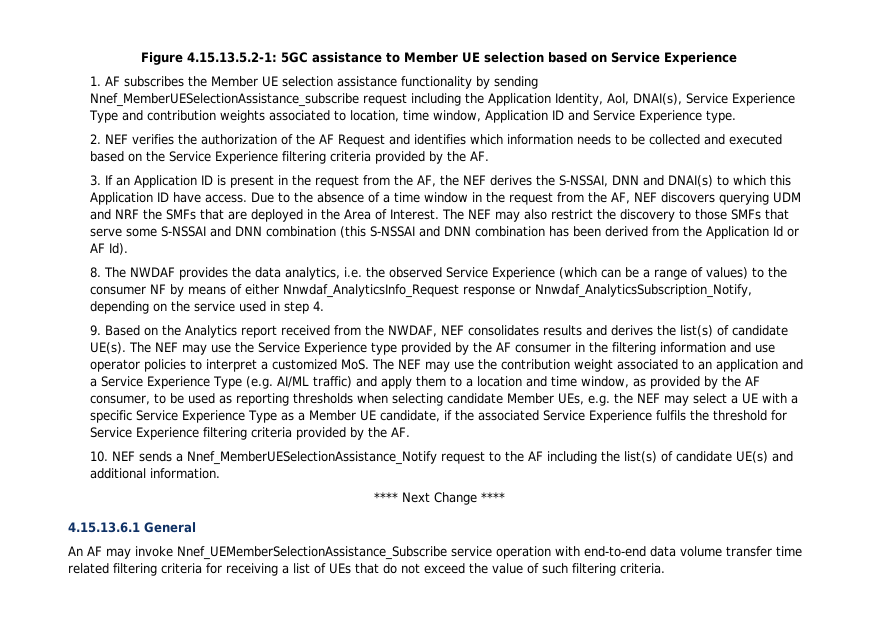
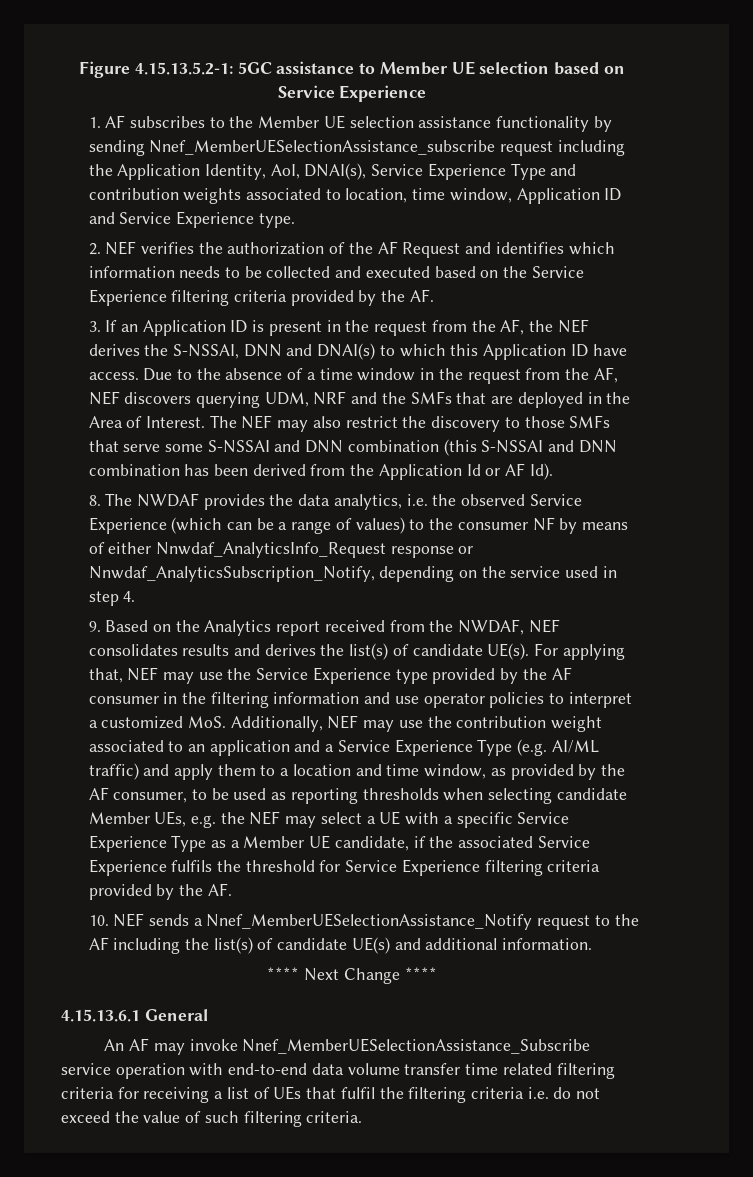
- 1. AF subscribes the Member UE selection assistance functionality by sending Nnef_MemberUESelectionAssistance_subscribe request including the Application Identity, AoI, DNAI(s), Service Experience Type and contribution weights associated to location, time window, Application ID and Service Experience type.
+ 1. AF subscribes to the Member UE selection assistance functionality by sending Nnef_MemberUESelectionAssistance_subscribe request including the Application Identity, AoI, DNAI(s), Service Experience Type and contribution weights associated to location, time window, Application ID and Service Experience type.
- Due to the absence of a time window in the request from the AF, NEF discovers querying UDM and NRF the SMFs that are deployed in the Area of Interest.
+ Due to the absence of a time window in the request from the AF, NEF discovers querying UDM, NRF and the SMFs that are deployed in the Area of Interest.
- The NEF may use the Service Experience type provided by the AF consumer in the filtering information and use operator policies to interpret a customized MoS. The NEF may use the contribution weight associated to an application and a Service Experience Type (e.g. AI/ML traffic) and apply them to a location and time window, as provided by the AF consumer, to be used as reporting thresholds when selecting candidate Member UEs, e.g. the NEF may select a UE with a specific Service Experience Type as a Member UE candidate, if the associated Service Experience fulfils the threshold for Service Experience filtering criteria provided by the AF.
+ For applying that, NEF may use the Service Experience type provided by the AF consumer in the filtering information and use operator policies to interpret a customized MoS. Additionally, NEF may use the contribution weight associated to an application and a Service Experience Type (e.g. AI/ML traffic) and apply them to a location and time window, as provided by the AF consumer, to be used as reporting thresholds when selecting candidate Member UEs, e.g. the NEF may select a UE with a specific Service Experience Type as a Member UE candidate, if the associated Service Experience fulfils the threshold for Service Experience filtering criteria provided by the AF.
- An AF may invoke Nnef_UEMemberSelectionAssistance_Subscribe service operation with end-to-end data volume transfer time related filtering criteria for receiving a list of UEs that do not exceed the value of such filtering criteria.
+ An AF may invoke Nnef_MemberUESelectionAssistance_Subscribe service operation with end-to-end data volume transfer time related filtering criteria for receiving a list of UEs that fulfil the filtering criteria i.e. do not exceed the value of such filtering criteria.

